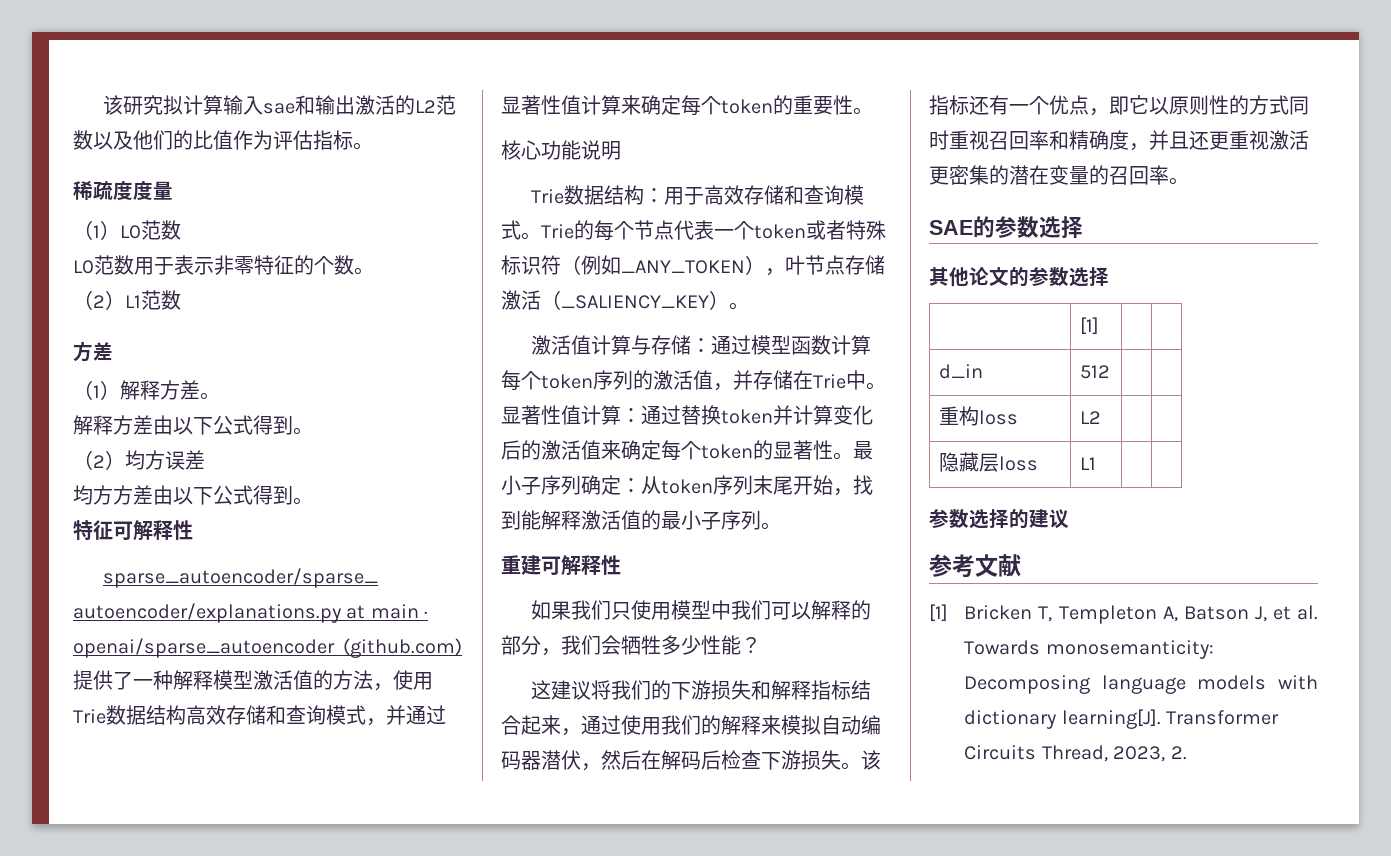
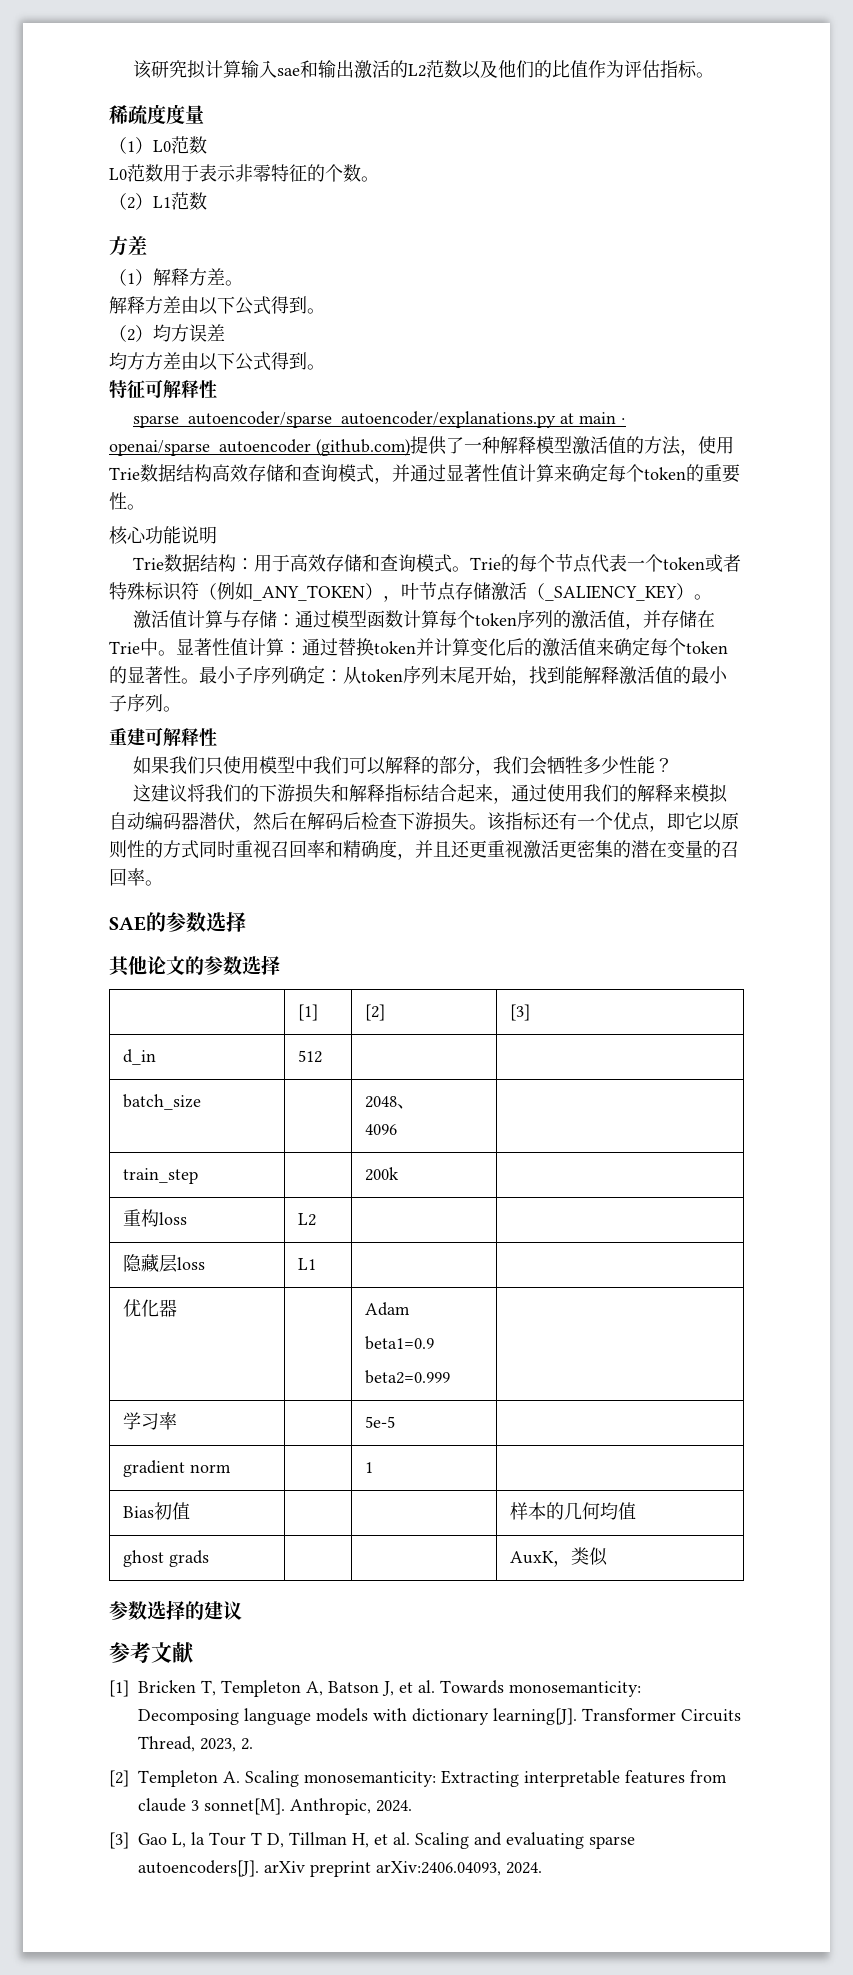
- | [1] | |
+ | [1] | [2] | [3]
+ batch_size | | 2048、
+ 4096 |
+ train_step | | 200k |
+ 优化器 | | Adam
+ beta1=0.9
+ beta2=0.999 |
+ 学习率 | | 5e-5 |
+ gradient norm | | 1 |
+ Bias初值 | | | 样本的几何均值
+ ghost grads | | | AuxK，类似
+ [2] Templeton A. Scaling monosemanticity: Extracting interpretable features from claude 3 sonnet[M]. Anthropic, 2024.
+ [3] Gao L, la Tour T D, Tillman H, et al. Scaling and evaluating sparse autoencoders[J]. arXiv preprint arXiv:2406.04093, 2024.

